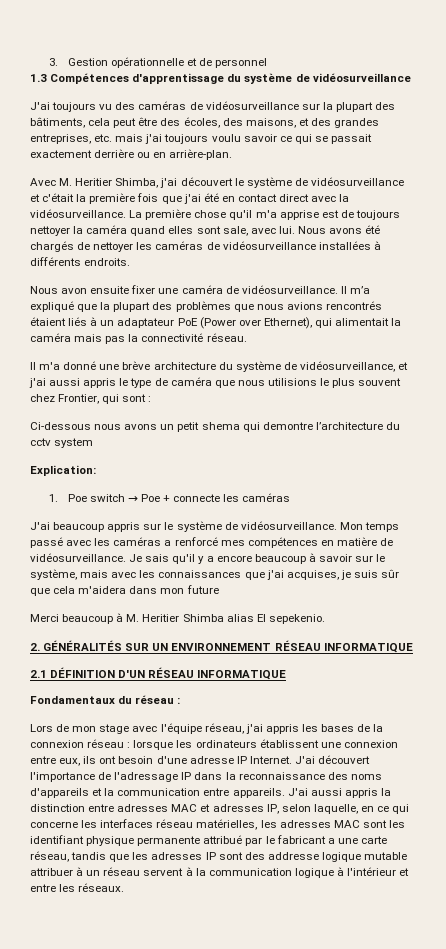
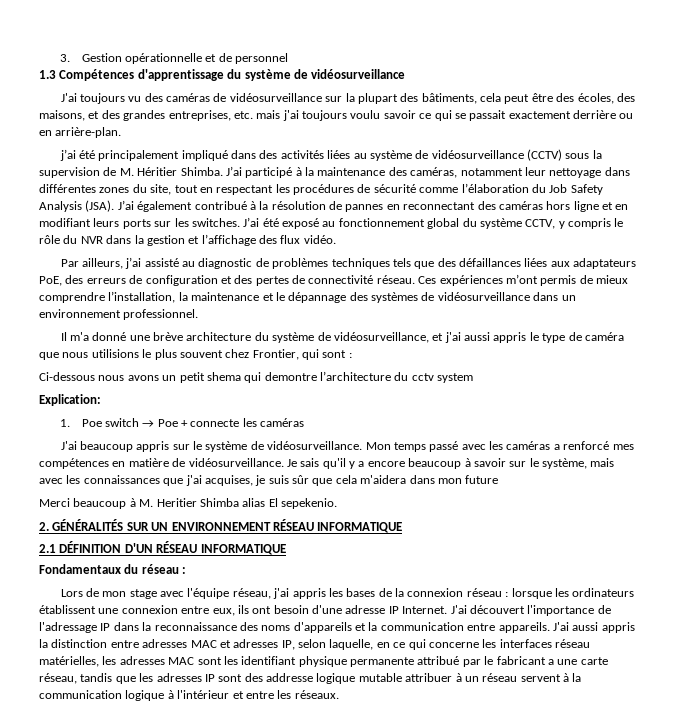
- Avec M. Heritier Shimba, j'ai découvert le système de vidéosurveillance et c'était la première fois que j'ai été en contact direct avec la vidéosurveillance. La première chose qu'il m'a apprise est de toujours nettoyer la caméra quand elles sont sale, avec lui. Nous avons été chargés de nettoyer les caméras de vidéosurveillance installées à différents endroits.
- Nous avon ensuite fixer une caméra de vidéosurveillance. Il m’a expliqué que la plupart des problèmes que nous avions rencontrés étaient liés à un adaptateur PoE (Power over Ethernet), qui alimentait la caméra mais pas la connectivité réseau.
+ j’ai été principalement impliqué dans des activités liées au système de vidéosurveillance (CCTV) sous la supervision de M. Héritier Shimba. J’ai participé à la maintenance des caméras, notamment leur nettoyage dans différentes zones du site, tout en respectant les procédures de sécurité comme l’élaboration du Job Safety Analysis (JSA). J’ai également contribué à la résolution de pannes en reconnectant des caméras hors ligne et en modifiant leurs ports sur les switches. J’ai été exposé au fonctionnement global du système CCTV, y compris le rôle du NVR dans la gestion et l’affichage des flux vidéo.
+ Par ailleurs, j’ai assisté au diagnostic de problèmes techniques tels que des défaillances liées aux adaptateurs PoE, des erreurs de configuration et des pertes de connectivité réseau. Ces expériences m’ont permis de mieux comprendre l’installation, la maintenance et le dépannage des systèmes de vidéosurveillance dans un environnement professionnel.

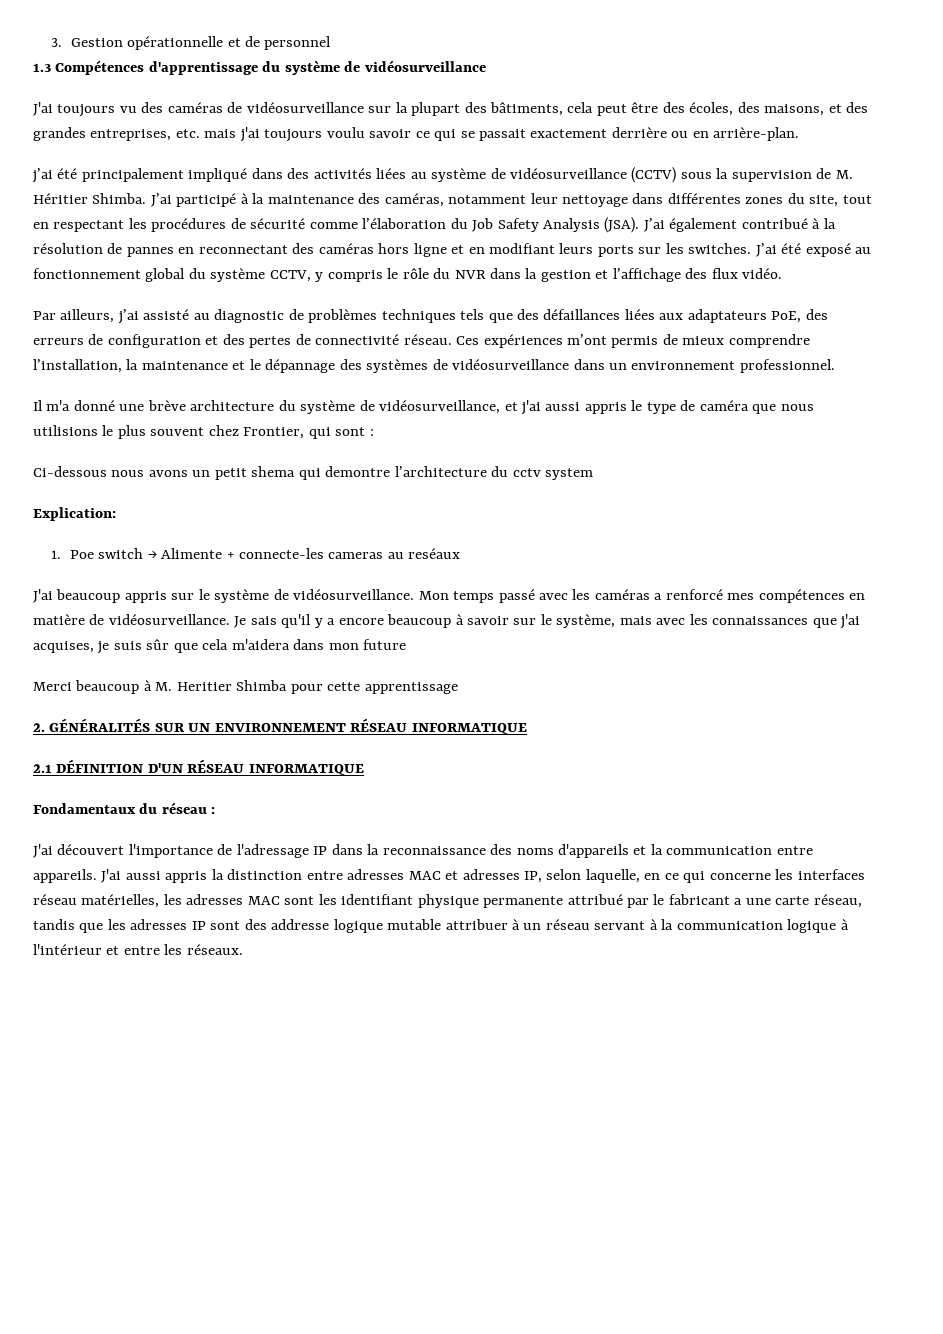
- 1. Poe switch → Poe + connecte les caméras
+ 1. Poe switch → Alimente + connecte-les cameras au reséaux
- Merci beaucoup à M. Heritier Shimba alias El sepekenio.
+ Merci beaucoup à M. Heritier Shimba pour cette apprentissage
- Lors de mon stage avec l'équipe réseau, j'ai appris les bases de la connexion réseau : lorsque les ordinateurs établissent une connexion entre eux, ils ont besoin d'une adresse IP Internet.
- J'ai aussi appris la distinction entre adresses MAC et adresses IP, selon laquelle, en ce qui concerne les interfaces réseau matérielles, les adresses MAC sont les identifiant physique permanente attribué par le fabricant a une carte réseau, tandis que les adresses IP sont des addresse logique mutable attribuer à un réseau servent à la communication logique à l'intérieur et entre les réseaux.
+ J'ai aussi appris la distinction entre adresses MAC et adresses IP, selon laquelle, en ce qui concerne les interfaces réseau matérielles, les adresses MAC sont les identifiant physique permanente attribué par le fabricant a une carte réseau, tandis que les adresses IP sont des addresse logique mutable attribuer à un réseau servant à la communication logique à l'intérieur et entre les réseaux.

